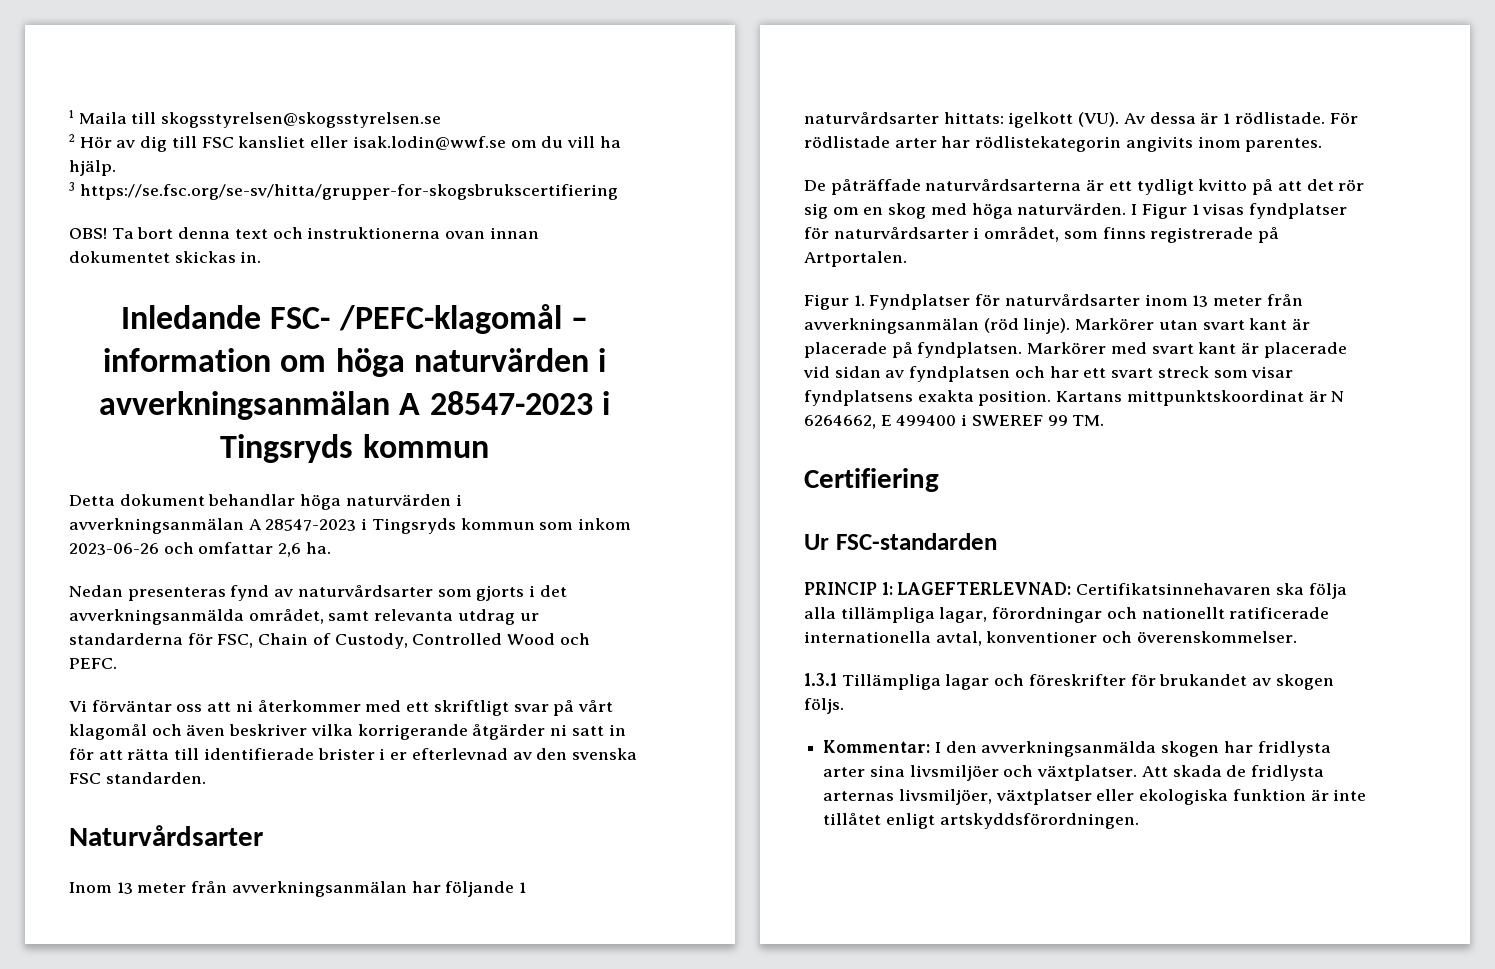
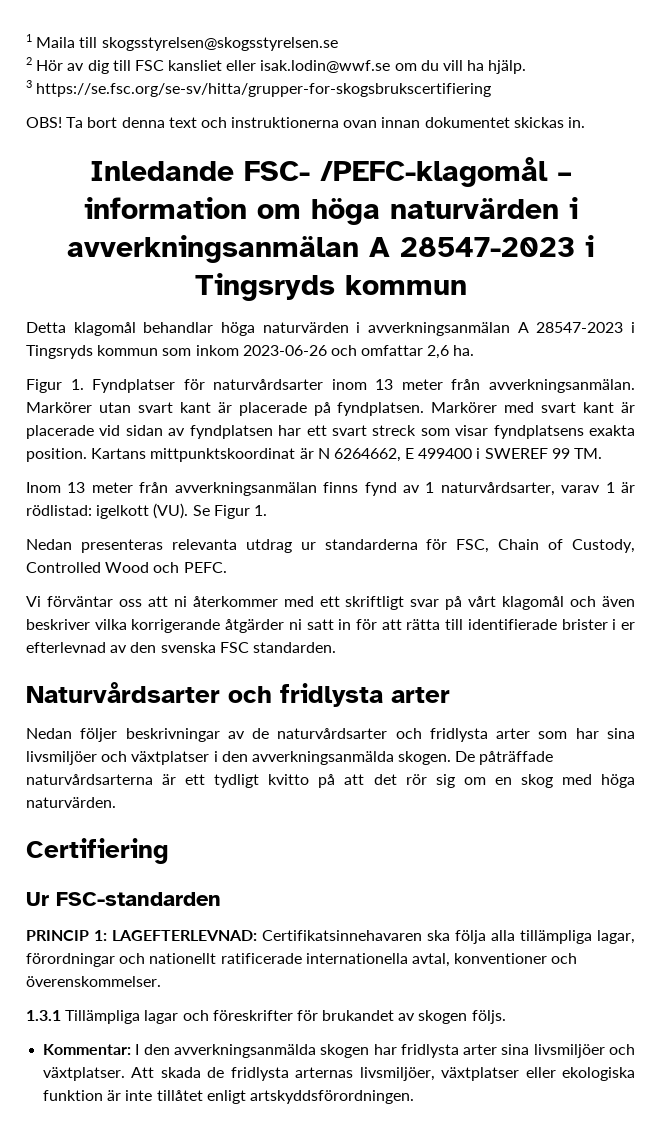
- Detta dokument behandlar höga naturvärden i avverkningsanmälan A 28547-2023 i Tingsryds kommun som inkom 2023-06-26 och omfattar 2,6 ha.
+ Detta klagomål behandlar höga naturvärden i avverkningsanmälan A 28547-2023 i Tingsryds kommun som inkom 2023-06-26 och omfattar 2,6 ha.
- Nedan presenteras fynd av naturvårdsarter som gjorts i det avverkningsanmälda området, samt relevanta utdrag ur standarderna för FSC, Chain of Custody, Controlled Wood och PEFC.
+ Figur 1. Fyndplatser för naturvårdsarter inom 13 meter från avverkningsanmälan. Markörer utan svart kant är placerade på fyndplatsen. Markörer med svart kant är placerade vid sidan av fyndplatsen har ett svart streck som visar fyndplatsens exakta position. Kartans mittpunktskoordinat är N 6264662, E 499400 i SWEREF 99 TM.
+ Inom 13 meter från avverkningsanmälan finns fynd av 1 naturvårdsarter, varav 1 är rödlistad: igelkott (VU). Se Figur 1.
+ Nedan presenteras relevanta utdrag ur standarderna för FSC, Chain of Custody, Controlled Wood och PEFC.
- Naturvårdsarter
- Inom 13 meter från avverkningsanmälan har följande 1 naturvårdsarter hittats: igelkott (VU). Av dessa är 1 rödlistade. För rödlistade arter har rödlistekategorin angivits inom parentes.
- De påträffade naturvårdsarterna är ett tydligt kvitto på att det rör sig om en skog med höga naturvärden. I Figur 1 visas fyndplatser för naturvårdsarter i området, som finns registrerade på Artportalen.
- Figur 1. Fyndplatser för naturvårdsarter inom 13 meter från avverkningsanmälan (röd linje). Markörer utan svart kant är placerade på fyndplatsen. Markörer med svart kant är placerade vid sidan av fyndplatsen och har ett svart streck som visar fyndplatsens exakta position. Kartans mittpunktskoordinat är N 6264662, E 499400 i SWEREF 99 TM.
+ Naturvårdsarter och fridlysta arter
+ Nedan följer beskrivningar av de naturvårdsarter och fridlysta arter som har sina livsmiljöer och växtplatser i den avverkningsanmälda skogen. De påträffade naturvårdsarterna är ett tydligt kvitto på att det rör sig om en skog med höga naturvärden.

